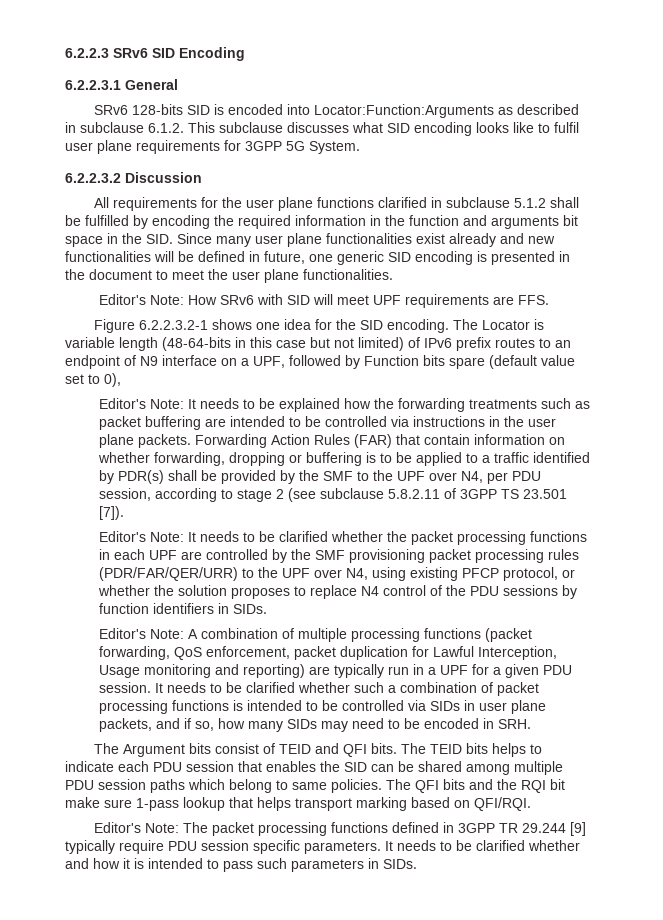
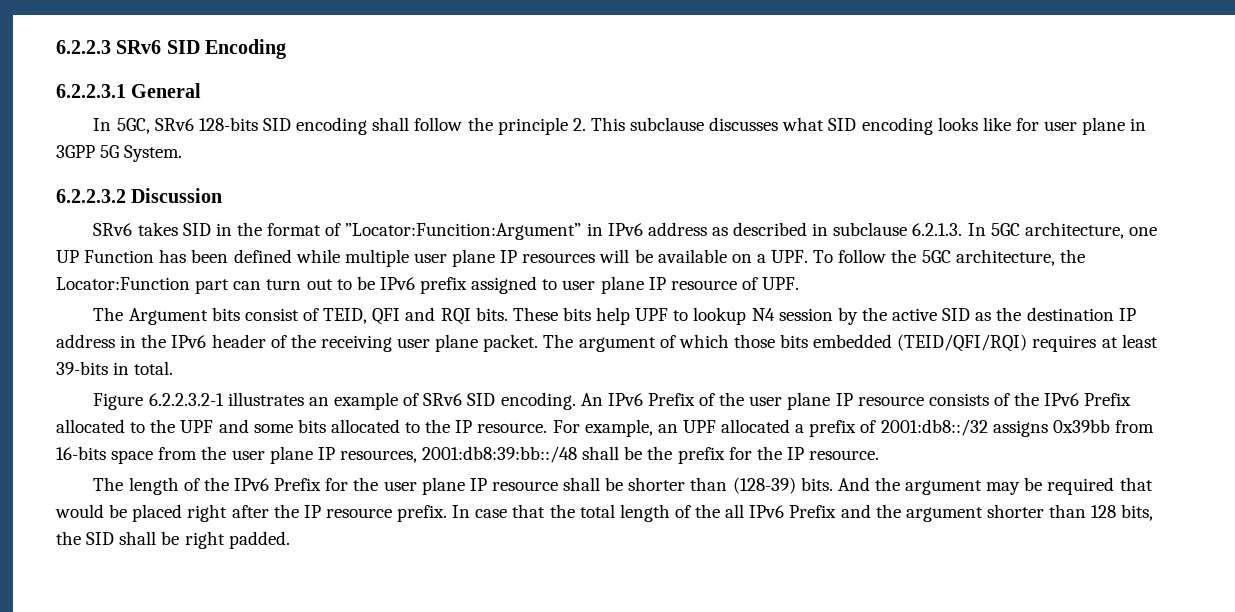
- SRv6 128-bits SID is encoded into Locator:Function:Arguments as described in subclause 6.1.2. This subclause discusses what SID encoding looks like to fulfil user plane requirements for 3GPP 5G System.
+ In 5GC, SRv6 128-bits SID encoding shall follow the principle 2. This subclause discusses what SID encoding looks like for user plane in 3GPP 5G System.
- All requirements for the user plane functions clarified in subclause 5.1.2 shall be fulfilled by encoding the required information in the function and arguments bit space in the SID. Since many user plane functionalities exist already and new functionalities will be defined in future, one generic SID encoding is presented in the document to meet the user plane functionalities.
- Editor's Note: How SRv6 with SID will meet UPF requirements are FFS.
- Figure 6.2.2.3.2-1 shows one idea for the SID encoding. The Locator is variable length (48-64-bits in this case but not limited) of IPv6 prefix routes to an endpoint of N9 interface on a UPF, followed by Function bits spare (default value set to 0),
- Editor's Note: It needs to be explained how the forwarding treatments such as packet buffering are intended to be controlled via instructions in the user plane packets. Forwarding Action Rules (FAR) that contain information on whether forwarding, dropping or buffering is to be applied to a traffic identified by PDR(s) shall be provided by the SMF to the UPF over N4, per PDU session, according to stage 2 (see subclause 5.8.2.11 of 3GPP TS 23.501 [7]).
- Editor's Note: It needs to be clarified whether the packet processing functions in each UPF are controlled by the SMF provisioning packet processing rules (PDR/FAR/QER/URR) to the UPF over N4, using existing PFCP protocol, or whether the solution proposes to replace N4 control of the PDU sessions by function identifiers in SIDs.
- Editor's Note: A combination of multiple processing functions (packet forwarding, QoS enforcement, packet duplication for Lawful Interception, Usage monitoring and reporting) are typically run in a UPF for a given PDU session. It needs to be clarified whether such a combination of packet processing functions is intended to be controlled via SIDs in user plane packets, and if so, how many SIDs may need to be encoded in SRH.
+ SRv6 takes SID in the format of ”Locator:Funcition:Argument” in IPv6 address as described in subclause 6.2.1.3. In 5GC architecture, one UP Function has been defined while multiple user plane IP resources will be available on a UPF. To follow the 5GC architecture, the Locator:Function part can turn out to be IPv6 prefix assigned to user plane IP resource of UPF.
- The Argument bits consist of TEID and QFI bits. The TEID bits helps to indicate each PDU session that enables the SID can be shared among multiple PDU session paths which belong to same policies. The QFI bits and the RQI bit make sure 1-pass lookup that helps transport marking based on QFI/RQI.
- Editor's Note: The packet processing functions defined in 3GPP TR 29.244 [9] typically require PDU session specific parameters. It needs to be clarified whether and how it is intended to pass such parameters in SIDs.
+ The Argument bits consist of TEID, QFI and RQI bits. These bits help UPF to lookup N4 session by the active SID as the destination IP address in the IPv6 header of the receiving user plane packet. The argument of which those bits embedded (TEID/QFI/RQI) requires at least 39-bits in total.
+ Figure 6.2.2.3.2-1 illustrates an example of SRv6 SID encoding. An IPv6 Prefix of the user plane IP resource consists of the IPv6 Prefix allocated to the UPF and some bits allocated to the IP resource. For example, an UPF allocated a prefix of 2001:db8::/32 assigns 0x39bb from 16-bits space from the user plane IP resources, 2001:db8:39:bb::/48 shall be the prefix for the IP resource.
+ The length of the IPv6 Prefix for the user plane IP resource shall be shorter than (128-39) bits. And the argument may be required that would be placed right after the IP resource prefix. In case that the total length of the all IPv6 Prefix and the argument shorter than 128 bits, the SID shall be right padded.

